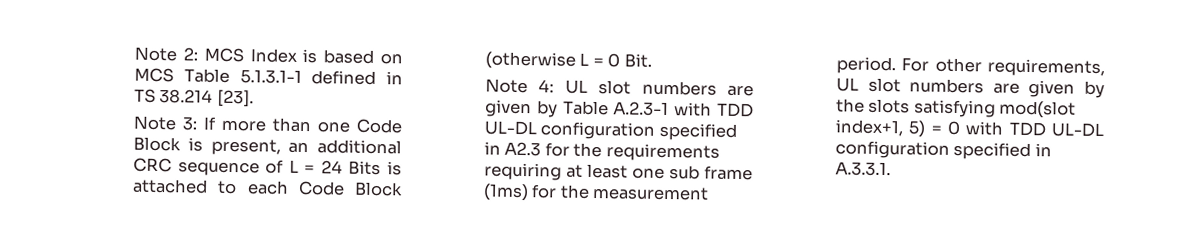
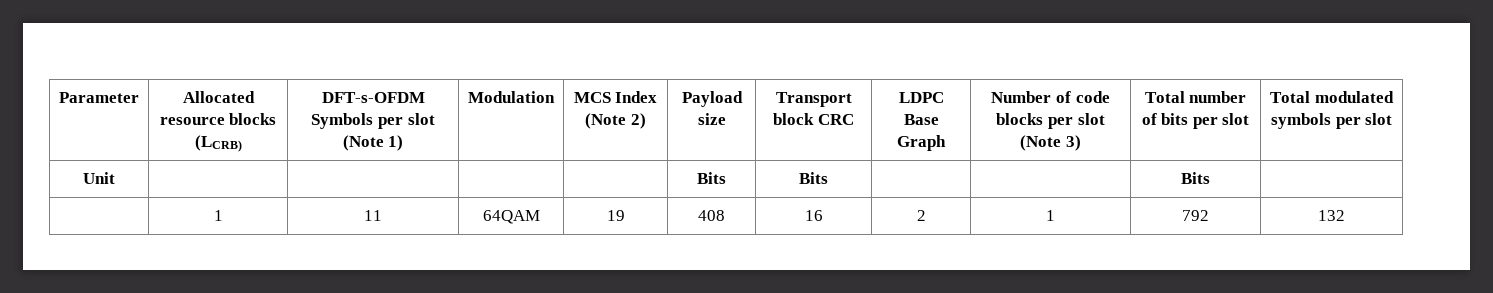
- Note 2: MCS Index is based on MCS Table 5.1.3.1-1 defined in TS 38.214 [23].
- Note 3: If more than one Code Block is present, an additional CRC sequence of L = 24 Bits is attached to each Code Block (otherwise L = 0 Bit.
- Note 4: UL slot numbers are given by Table A.2.3-1 with TDD UL-DL configuration specified in A2.3 for the requirements requiring at least one sub frame (1ms) for the measurement period. For other requirements, UL slot numbers are given by the slots satisfying mod(slot index+1, 5) = 0 with TDD UL-DL configuration specified in A.3.3.1.
+ Parameter | Allocated resource blocks (LCRB) | DFT-s-OFDM Symbols per slot (Note 1) | Modulation | MCS Index (Note 2) | Payload size | Transport block CRC | LDPC Base Graph | Number of code blocks per slot (Note 3) | Total number of bits per slot | Total modulated symbols per slot
+ Unit | | | | | Bits | Bits | | | Bits |
+ | 1 | 11 | 64QAM | 19 | 408 | 16 | 2 | 1 | 792 | 132

